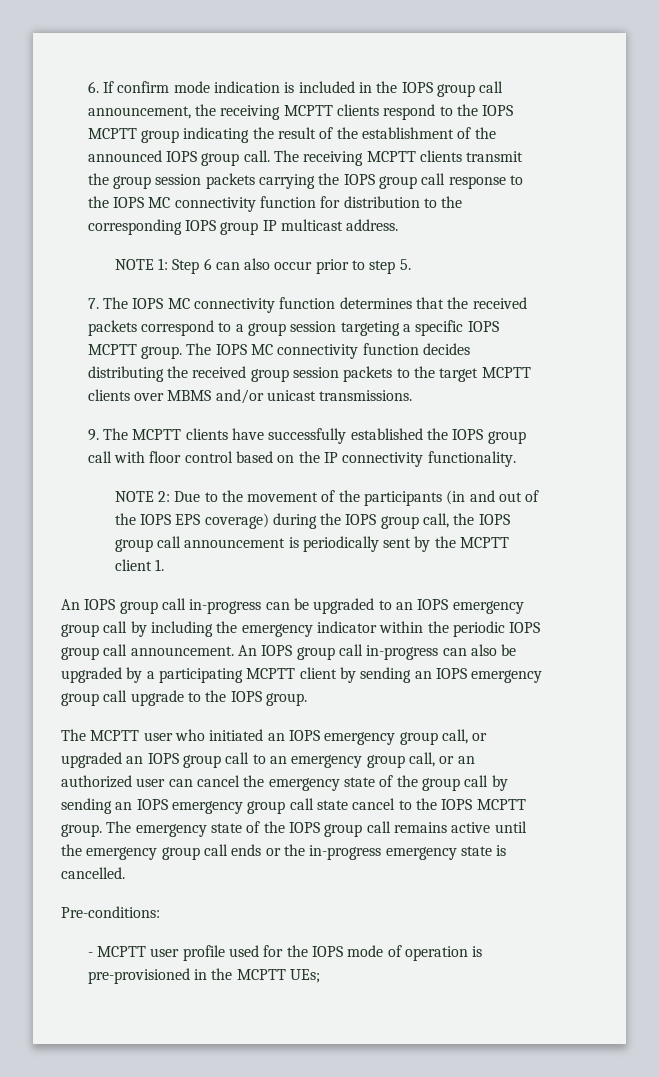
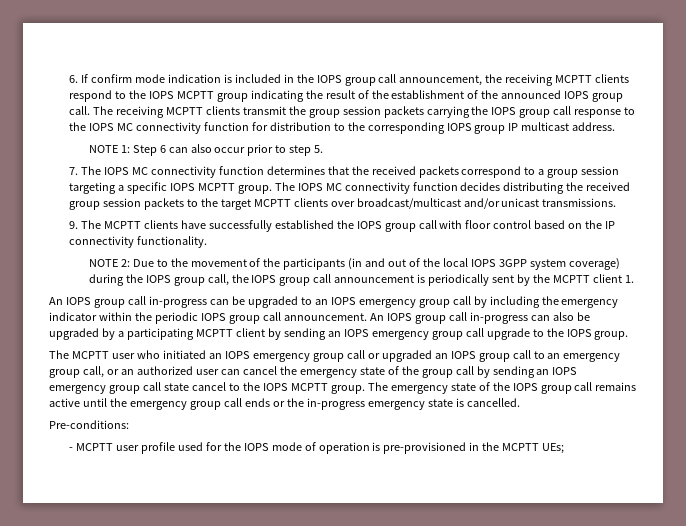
- The IOPS MC connectivity function decides distributing the received group session packets to the target MCPTT clients over MBMS and/or unicast transmissions.
+ The IOPS MC connectivity function decides distributing the received group session packets to the target MCPTT clients over broadcast/multicast and/or unicast transmissions.
- NOTE 2: Due to the movement of the participants (in and out of the IOPS EPS coverage) during the IOPS group call, the IOPS group call announcement is periodically sent by the MCPTT client 1.
+ NOTE 2: Due to the movement of the participants (in and out of the local IOPS 3GPP system coverage) during the IOPS group call, the IOPS group call announcement is periodically sent by the MCPTT client 1.
- The MCPTT user who initiated an IOPS emergency group call, or upgraded an IOPS group call to an emergency group call, or an authorized user can cancel the emergency state of the group call by sending an IOPS emergency group call state cancel to the IOPS MCPTT group.
+ The MCPTT user who initiated an IOPS emergency group call or upgraded an IOPS group call to an emergency group call, or an authorized user can cancel the emergency state of the group call by sending an IOPS emergency group call state cancel to the IOPS MCPTT group.

